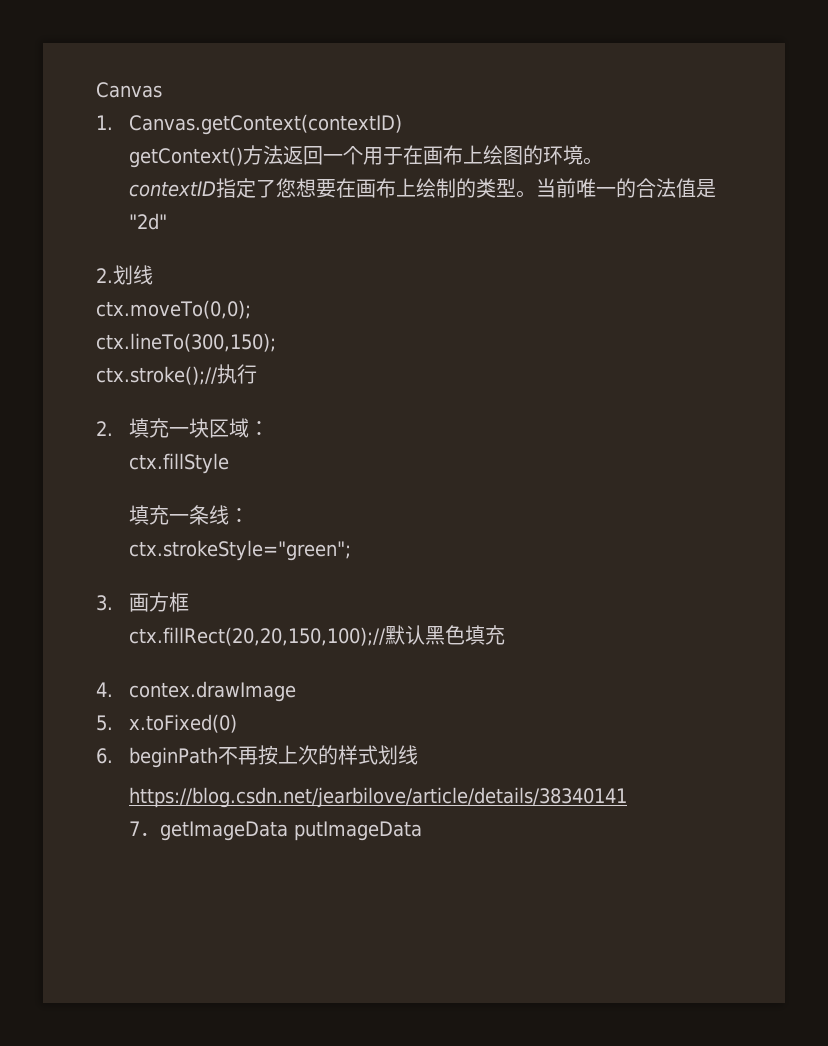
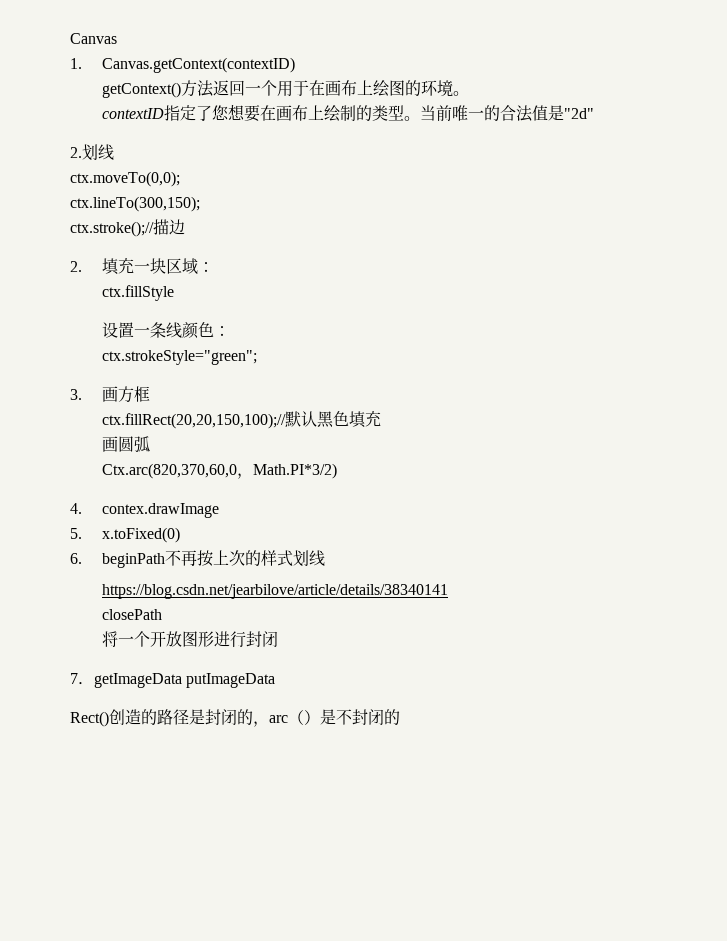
- ctx.stroke();//执行
+ ctx.stroke();//描边
- 填充一条线：
+ 设置一条线颜色：
+ 画圆弧
+ Ctx.arc(820,370,60,0，Math.PI*3/2)
+ closePath
+ 将一个开放图形进行封闭
  7．getImageData putImageData
+ Rect()创造的路径是封闭的，arc（）是不封闭的

